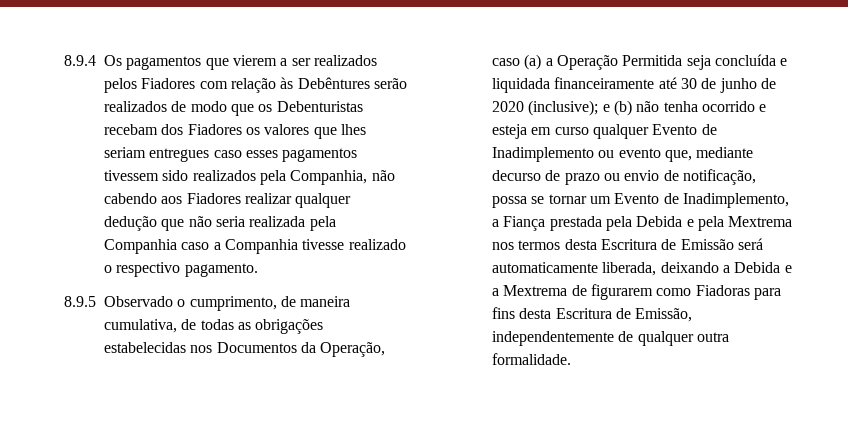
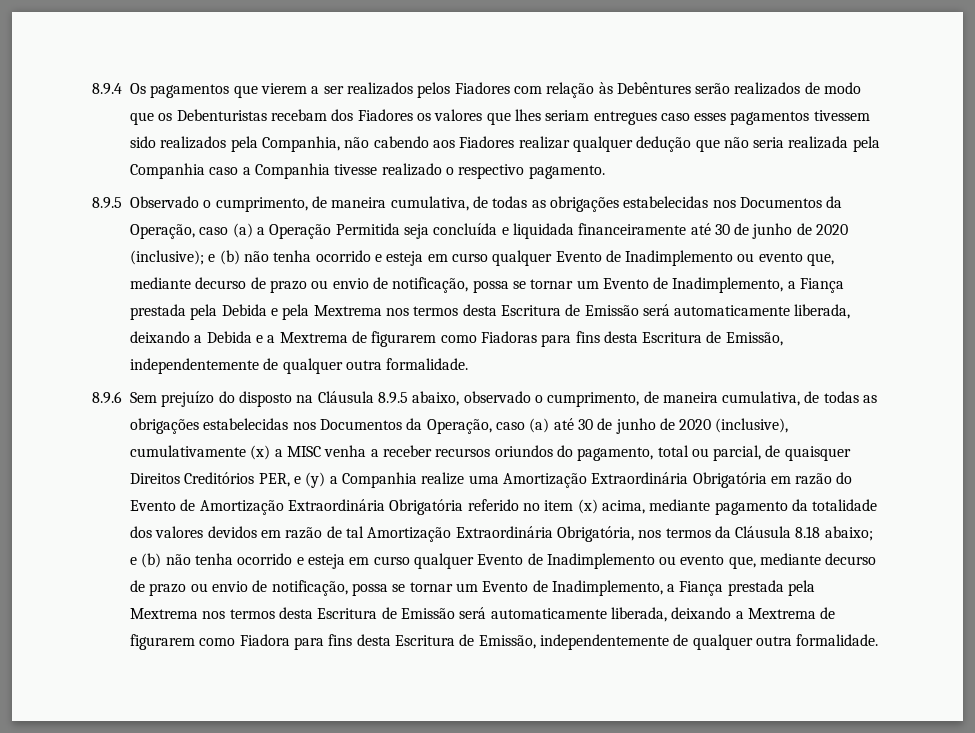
+ 8.9.6 Sem prejuízo do disposto na Cláusula 8.9.5 abaixo, observado o cumprimento, de maneira cumulativa, de todas as obrigações estabelecidas nos Documentos da Operação, caso (a) até 30 de junho de 2020 (inclusive), cumulativamente (x) a MISC venha a receber recursos oriundos do pagamento, total ou parcial, de quaisquer Direitos Creditórios PER, e (y) a Companhia realize uma Amortização Extraordinária Obrigatória em razão do Evento de Amortização Extraordinária Obrigatória referido no item (x) acima, mediante pagamento da totalidade dos valores devidos em razão de tal Amortização Extraordinária Obrigatória, nos termos da Cláusula 8.18 abaixo; e (b) não tenha ocorrido e esteja em curso qualquer Evento de Inadimplemento ou evento que, mediante decurso de prazo ou envio de notificação, possa se tornar um Evento de Inadimplemento, a Fiança prestada pela Mextrema nos termos desta Escritura de Emissão será automaticamente liberada, deixando a Mextrema de figurarem como Fiadora para fins desta Escritura de Emissão, independentemente de qualquer outra formalidade.

